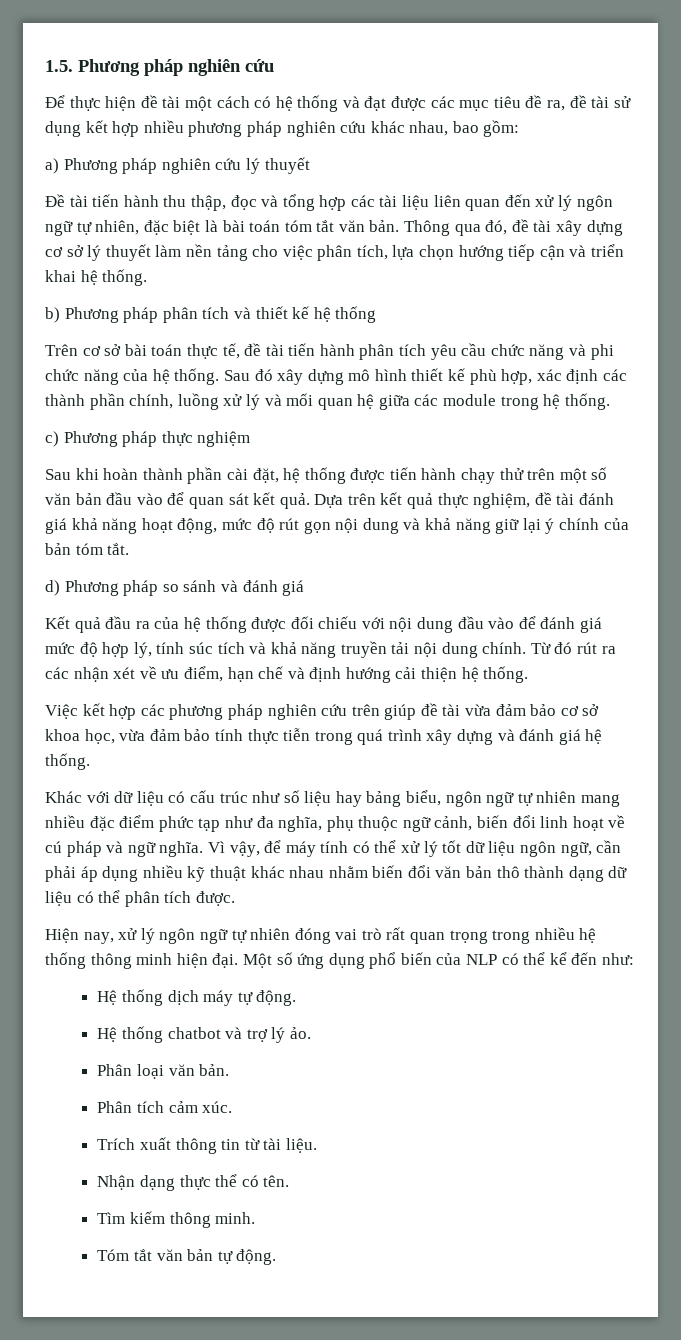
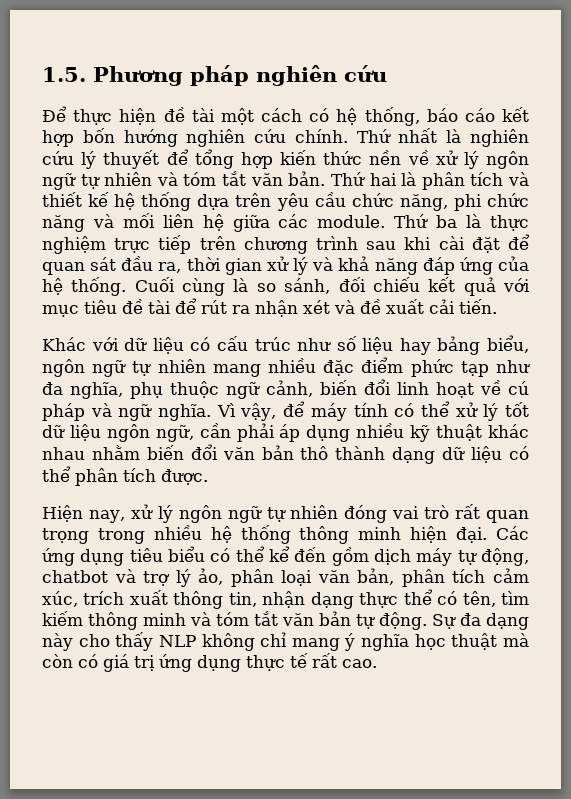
- Để thực hiện đề tài một cách có hệ thống và đạt được các mục tiêu đề ra, đề tài sử dụng kết hợp nhiều phương pháp nghiên cứu khác nhau, bao gồm:
- a) Phương pháp nghiên cứu lý thuyết
- Đề tài tiến hành thu thập, đọc và tổng hợp các tài liệu liên quan đến xử lý ngôn ngữ tự nhiên, đặc biệt là bài toán tóm tắt văn bản. Thông qua đó, đề tài xây dựng cơ sở lý thuyết làm nền tảng cho việc phân tích, lựa chọn hướng tiếp cận và triển khai hệ thống.
- b) Phương pháp phân tích và thiết kế hệ thống
- Trên cơ sở bài toán thực tế, đề tài tiến hành phân tích yêu cầu chức năng và phi chức năng của hệ thống. Sau đó xây dựng mô hình thiết kế phù hợp, xác định các thành phần chính, luồng xử lý và mối quan hệ giữa các module trong hệ thống.
- c) Phương pháp thực nghiệm
- Sau khi hoàn thành phần cài đặt, hệ thống được tiến hành chạy thử trên một số văn bản đầu vào để quan sát kết quả. Dựa trên kết quả thực nghiệm, đề tài đánh giá khả năng hoạt động, mức độ rút gọn nội dung và khả năng giữ lại ý chính của bản tóm tắt.
- d) Phương pháp so sánh và đánh giá
- Kết quả đầu ra của hệ thống được đối chiếu với nội dung đầu vào để đánh giá mức độ hợp lý, tính súc tích và khả năng truyền tải nội dung chính. Từ đó rút ra các nhận xét về ưu điểm, hạn chế và định hướng cải thiện hệ thống.
- Việc kết hợp các phương pháp nghiên cứu trên giúp đề tài vừa đảm bảo cơ sở khoa học, vừa đảm bảo tính thực tiễn trong quá trình xây dựng và đánh giá hệ thống.
+ Để thực hiện đề tài một cách có hệ thống, báo cáo kết hợp bốn hướng nghiên cứu chính. Thứ nhất là nghiên cứu lý thuyết để tổng hợp kiến thức nền về xử lý ngôn ngữ tự nhiên và tóm tắt văn bản. Thứ hai là phân tích và thiết kế hệ thống dựa trên yêu cầu chức năng, phi chức năng và mối liên hệ giữa các module. Thứ ba là thực nghiệm trực tiếp trên chương trình sau khi cài đặt để quan sát đầu ra, thời gian xử lý và khả năng đáp ứng của hệ thống. Cuối cùng là so sánh, đối chiếu kết quả với mục tiêu đề tài để rút ra nhận xét và đề xuất cải tiến.
- Một số ứng dụng phổ biến của NLP có thể kể đến như:
- Hệ thống dịch máy tự động.
- Hệ thống chatbot và trợ lý ảo.
- Phân loại văn bản.
- Phân tích cảm xúc.
- Trích xuất thông tin từ tài liệu.
- Nhận dạng thực thể có tên.
- Tìm kiếm thông minh.
- Tóm tắt văn bản tự động.
+ Các ứng dụng tiêu biểu có thể kể đến gồm dịch máy tự động, chatbot và trợ lý ảo, phân loại văn bản, phân tích cảm xúc, trích xuất thông tin, nhận dạng thực thể có tên, tìm kiếm thông minh và tóm tắt văn bản tự động.
+ Sự đa dạng này cho thấy NLP không chỉ mang ý nghĩa học thuật mà còn có giá trị ứng dụng thực tế rất cao.

